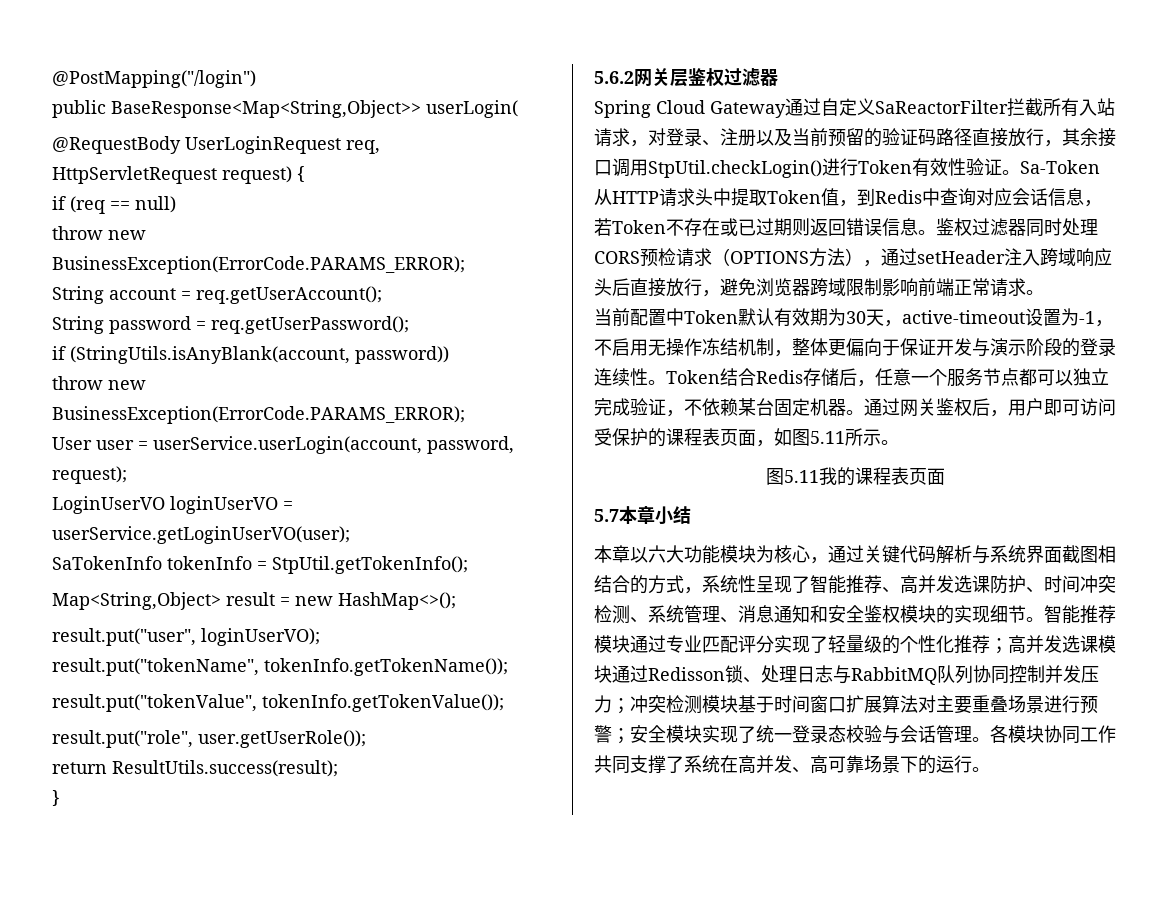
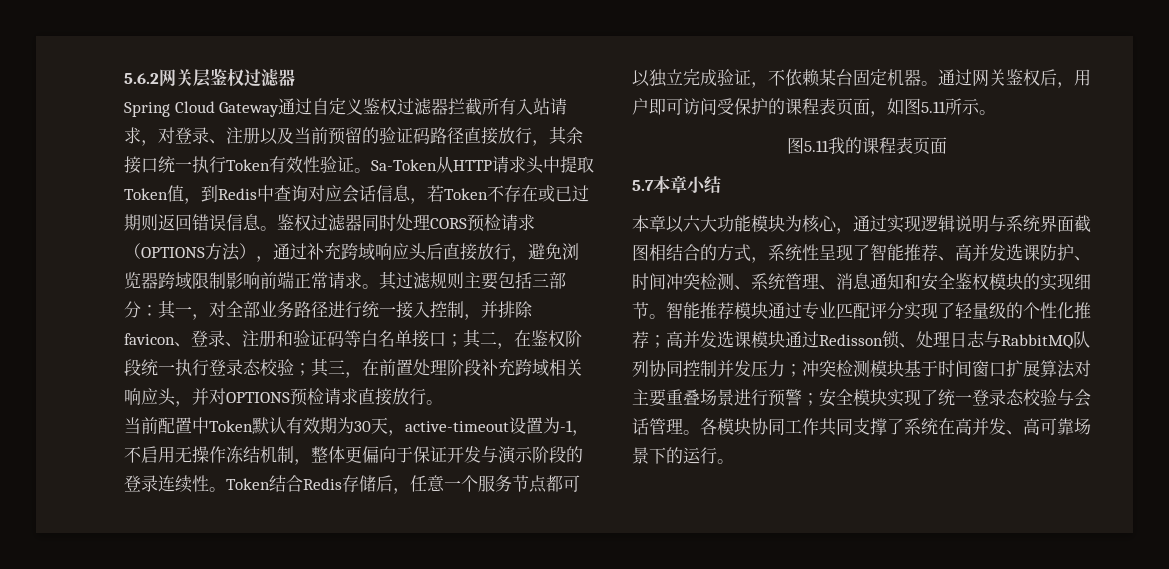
- @PostMapping("/login")
- public BaseResponse<Map<String,Object>> userLogin(
- @RequestBody UserLoginRequest req, HttpServletRequest request) {
- if (req == null)
- throw new BusinessException(ErrorCode.PARAMS_ERROR);
- String account = req.getUserAccount();
- String password = req.getUserPassword();
- if (StringUtils.isAnyBlank(account, password))
- throw new BusinessException(ErrorCode.PARAMS_ERROR);
- User user = userService.userLogin(account, password, request);
- LoginUserVO loginUserVO = userService.getLoginUserVO(user);
- SaTokenInfo tokenInfo = StpUtil.getTokenInfo();
- Map<String,Object> result = new HashMap<>();
- result.put("user", loginUserVO);
- result.put("tokenName", tokenInfo.getTokenName());
- result.put("tokenValue", tokenInfo.getTokenValue());
- result.put("role", user.getUserRole());
- return ResultUtils.success(result);
- }
- Spring Cloud Gateway通过自定义SaReactorFilter拦截所有入站请求，对登录、注册以及当前预留的验证码路径直接放行，其余接口调用StpUtil.checkLogin()进行Token有效性验证。
+ Spring Cloud Gateway通过自定义鉴权过滤器拦截所有入站请求，对登录、注册以及当前预留的验证码路径直接放行，其余接口统一执行Token有效性验证。
- 鉴权过滤器同时处理CORS预检请求（OPTIONS方法），通过setHeader注入跨域响应头后直接放行，避免浏览器跨域限制影响前端正常请求。
+ 鉴权过滤器同时处理CORS预检请求（OPTIONS方法），通过补充跨域响应头后直接放行，避免浏览器跨域限制影响前端正常请求。其过滤规则主要包括三部分：其一，对全部业务路径进行统一接入控制，并排除favicon、登录、注册和验证码等白名单接口；其二，在鉴权阶段统一执行登录态校验；其三，在前置处理阶段补充跨域相关响应头，并对OPTIONS预检请求直接放行。
- 本章以六大功能模块为核心，通过关键代码解析与系统界面截图相结合的方式，系统性呈现了智能推荐、高并发选课防护、时间冲突检测、系统管理、消息通知和安全鉴权模块的实现细节。
+ 本章以六大功能模块为核心，通过实现逻辑说明与系统界面截图相结合的方式，系统性呈现了智能推荐、高并发选课防护、时间冲突检测、系统管理、消息通知和安全鉴权模块的实现细节。

